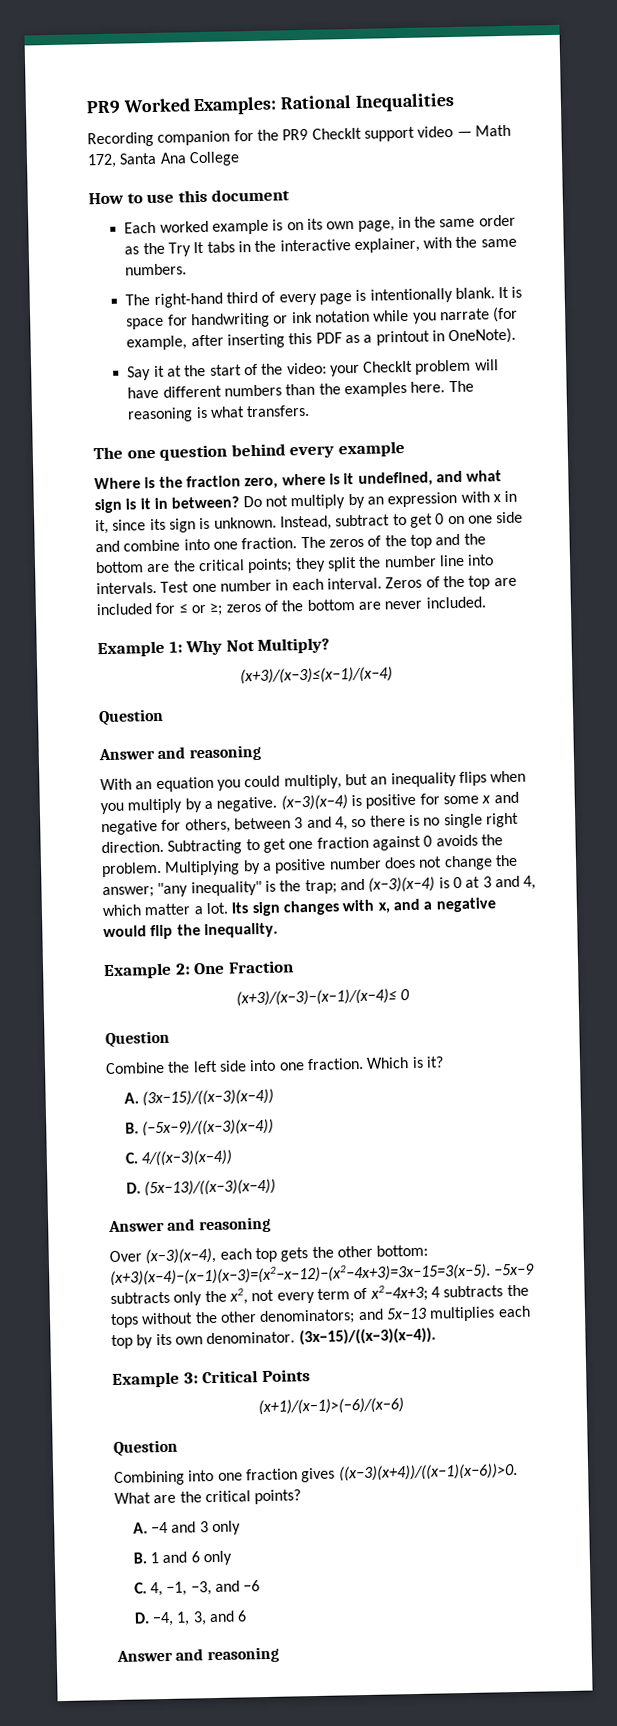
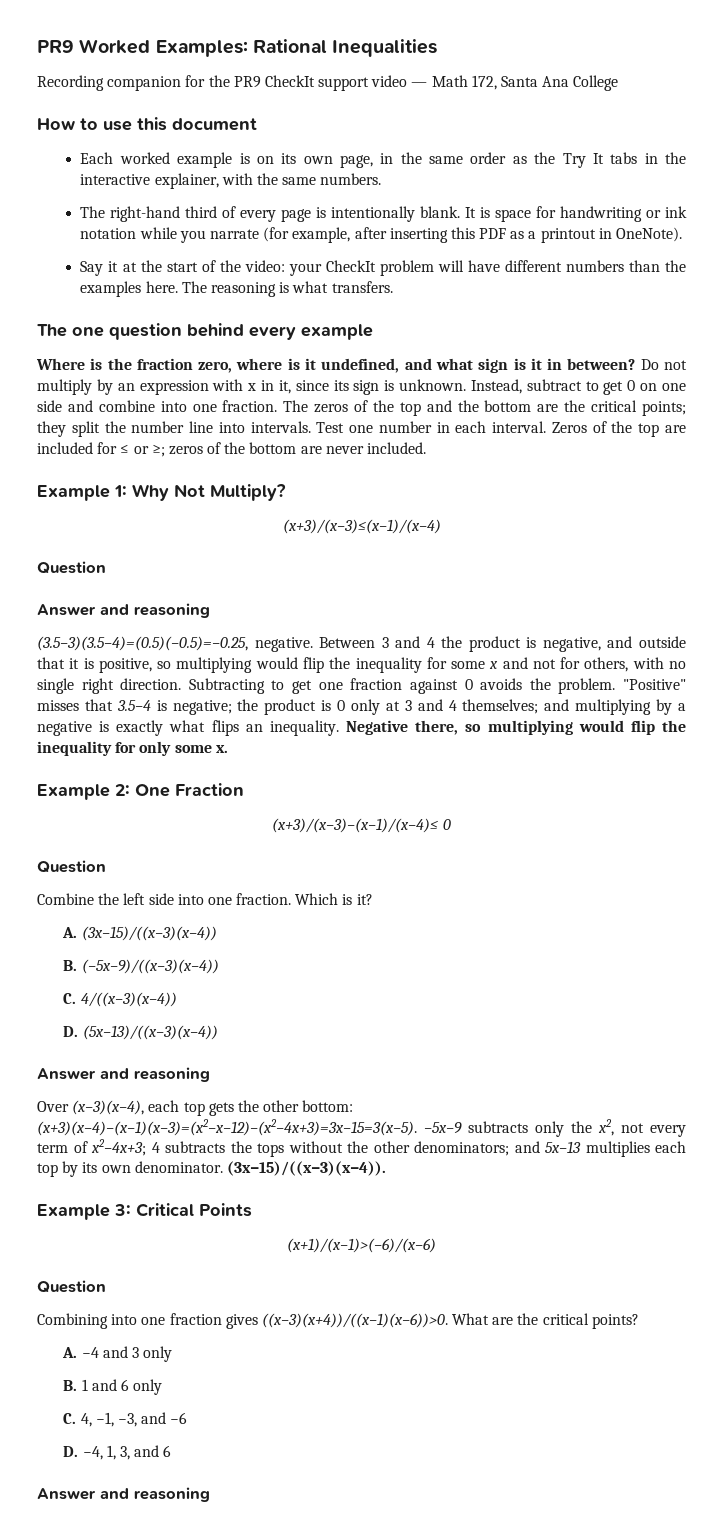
- With an equation you could multiply, but an inequality flips when you multiply by a negative. (x−3)(x−4) is positive for some x and negative for others, between 3 and 4, so there is no single right direction.
+ (3.5−3)(3.5−4)=(0.5)(−0.5)=−0.25, negative. Between 3 and 4 the product is negative, and outside that it is positive, so multiplying would flip the inequality for some x and not for others, with no single right direction.
- Multiplying by a positive number does not change the answer; "any inequality" is the trap; and (x−3)(x−4) is 0 at 3 and 4, which matter a lot. Its sign changes with x, and a negative would flip the inequality.
+ "Positive" misses that 3.5−4 is negative; the product is 0 only at 3 and 4 themselves; and multiplying by a negative is exactly what flips an inequality. Negative there, so multiplying would flip the inequality for only some x.

